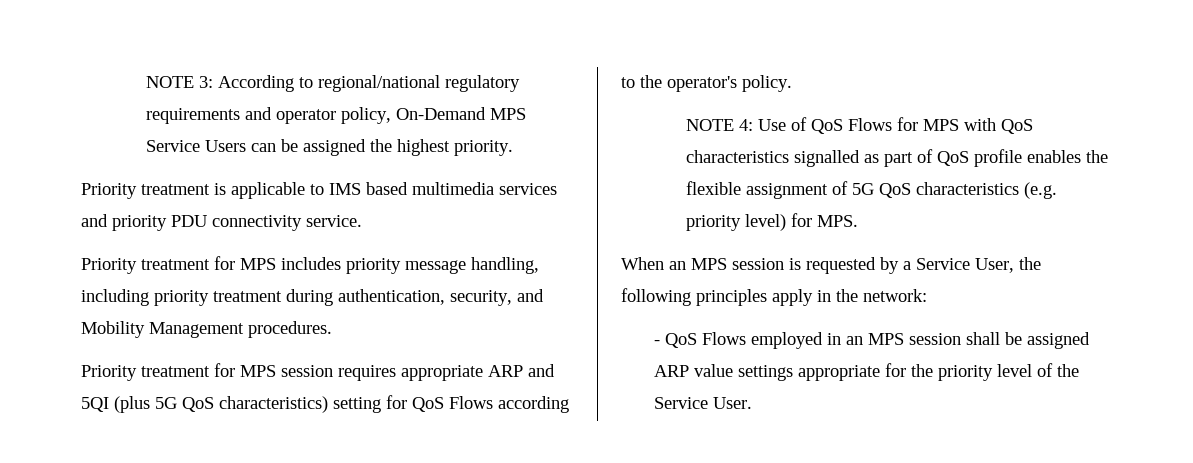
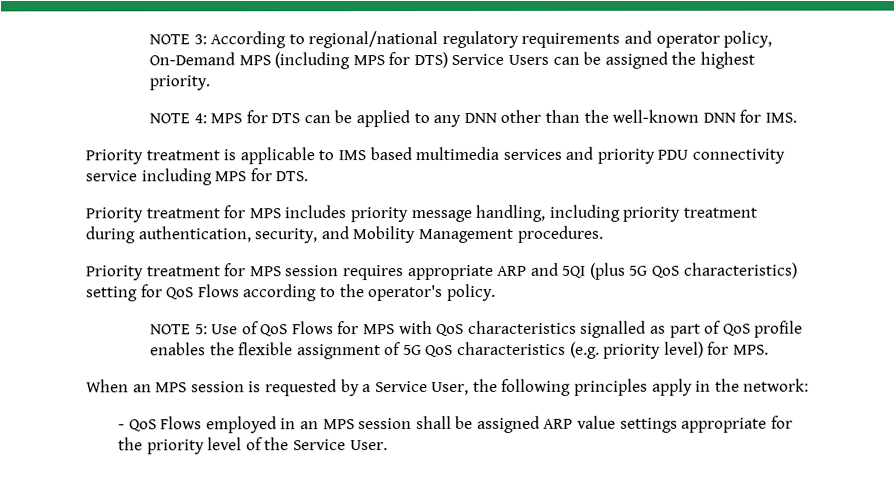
- NOTE 3: According to regional/national regulatory requirements and operator policy, On-Demand MPS Service Users can be assigned the highest priority.
+ NOTE 3: According to regional/national regulatory requirements and operator policy, On-Demand MPS (including MPS for DTS) Service Users can be assigned the highest priority.
+ NOTE 4: MPS for DTS can be applied to any DNN other than the well-known DNN for IMS.
- Priority treatment is applicable to IMS based multimedia services and priority PDU connectivity service.
+ Priority treatment is applicable to IMS based multimedia services and priority PDU connectivity service including MPS for DTS.
- NOTE 4: Use of QoS Flows for MPS with QoS characteristics signalled as part of QoS profile enables the flexible assignment of 5G QoS characteristics (e.g. priority level) for MPS.
+ NOTE 5: Use of QoS Flows for MPS with QoS characteristics signalled as part of QoS profile enables the flexible assignment of 5G QoS characteristics (e.g. priority level) for MPS.

